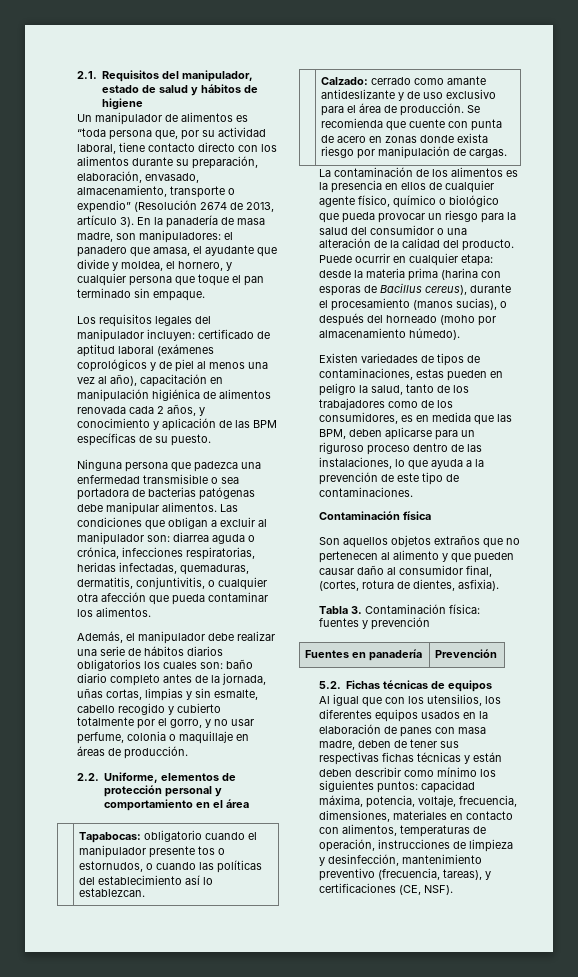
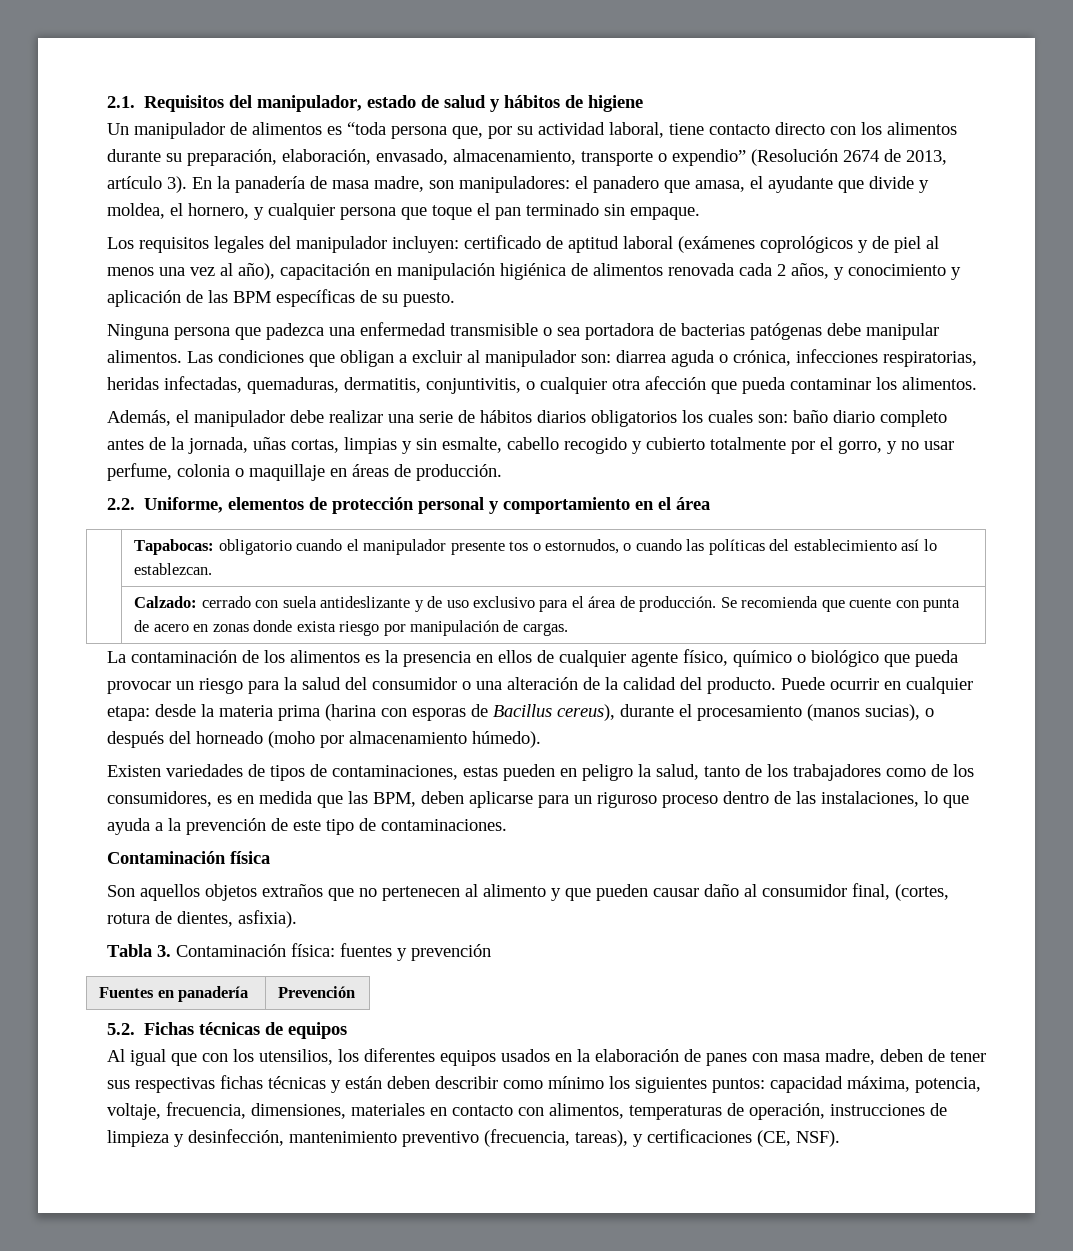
- | Calzado: cerrado como amante antideslizante y de uso exclusivo para el área de producción. Se recomienda que cuente con punta de acero en zonas donde exista riesgo por manipulación de cargas.
+ | Calzado: cerrado con suela antideslizante y de uso exclusivo para el área de producción. Se recomienda que cuente con punta de acero en zonas donde exista riesgo por manipulación de cargas.

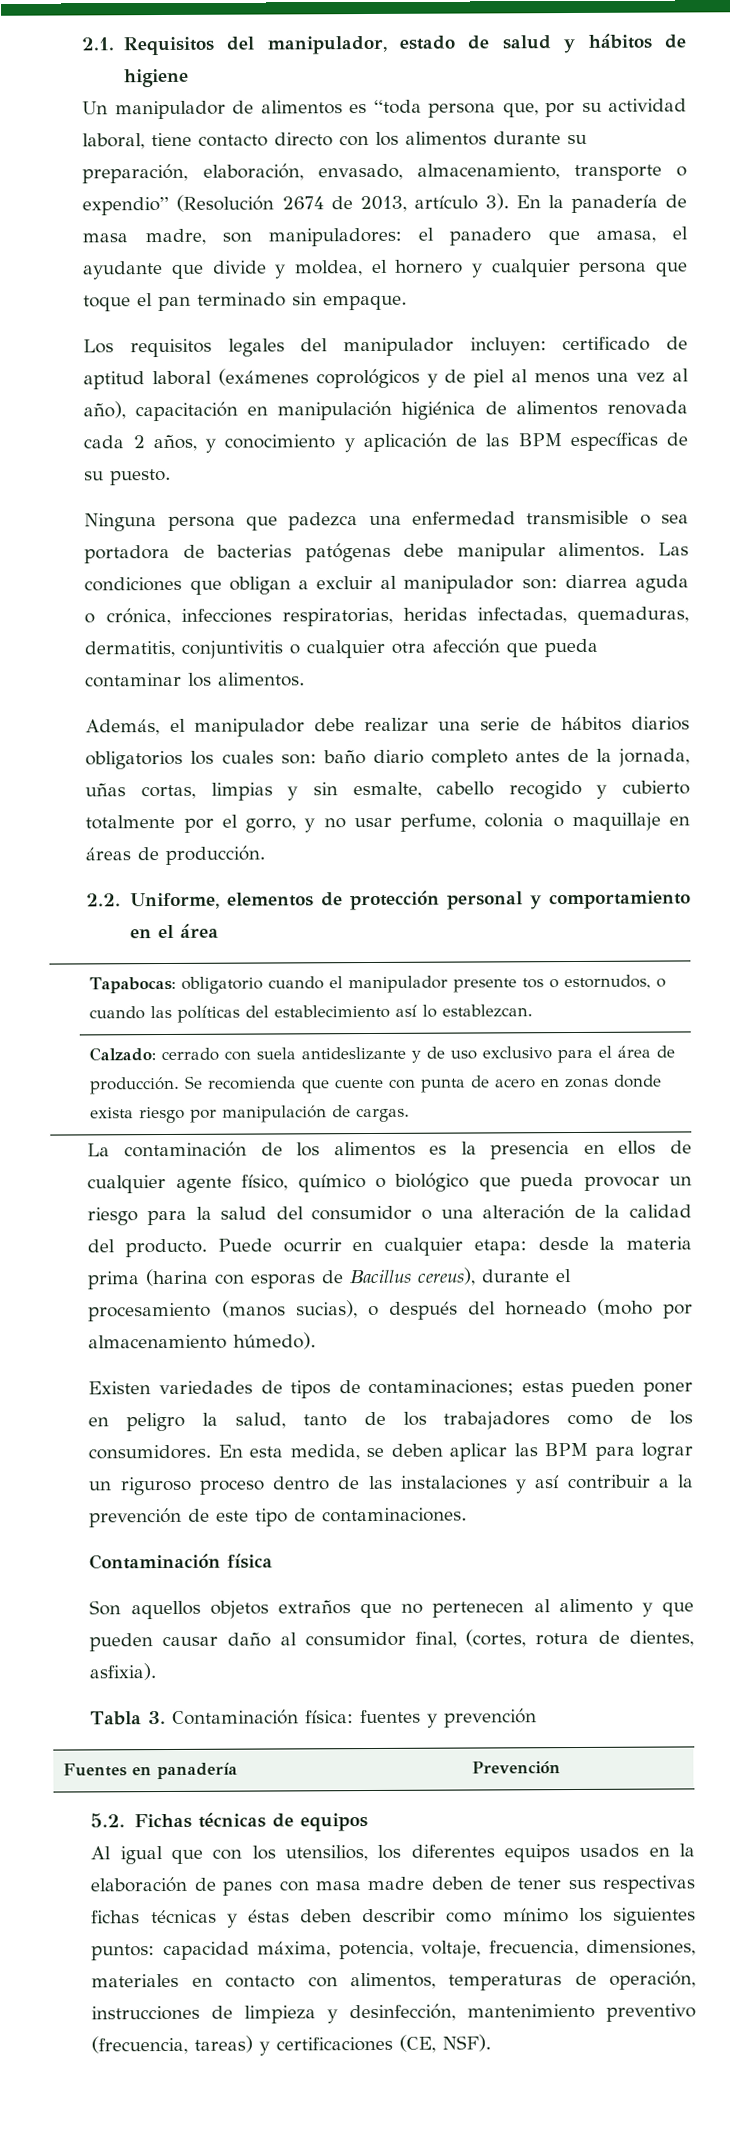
- En la panadería de masa madre, son manipuladores: el panadero que amasa, el ayudante que divide y moldea, el hornero, y cualquier persona que toque el pan terminado sin empaque.
+ En la panadería de masa madre, son manipuladores: el panadero que amasa, el ayudante que divide y moldea, el hornero y cualquier persona que toque el pan terminado sin empaque.
- Las condiciones que obligan a excluir al manipulador son: diarrea aguda o crónica, infecciones respiratorias, heridas infectadas, quemaduras, dermatitis, conjuntivitis, o cualquier otra afección que pueda contaminar los alimentos.
+ Las condiciones que obligan a excluir al manipulador son: diarrea aguda o crónica, infecciones respiratorias, heridas infectadas, quemaduras, dermatitis, conjuntivitis o cualquier otra afección que pueda contaminar los alimentos.
- Existen variedades de tipos de contaminaciones, estas pueden en peligro la salud, tanto de los trabajadores como de los consumidores, es en medida que las BPM, deben aplicarse para un riguroso proceso dentro de las instalaciones, lo que ayuda a la prevención de este tipo de contaminaciones.
+ Existen variedades de tipos de contaminaciones; estas pueden poner en peligro la salud, tanto de los trabajadores como de los consumidores. En esta medida, se deben aplicar las BPM para lograr un riguroso proceso dentro de las instalaciones y así contribuir a la prevención de este tipo de contaminaciones.
- Al igual que con los utensilios, los diferentes equipos usados en la elaboración de panes con masa madre, deben de tener sus respectivas fichas técnicas y están deben describir como mínimo los siguientes puntos: capacidad máxima, potencia, voltaje, frecuencia, dimensiones, materiales en contacto con alimentos, temperaturas de operación, instrucciones de limpieza y desinfección, mantenimiento preventivo (frecuencia, tareas), y certificaciones (CE, NSF).
+ Al igual que con los utensilios, los diferentes equipos usados en la elaboración de panes con masa madre deben de tener sus respectivas fichas técnicas y éstas deben describir como mínimo los siguientes puntos: capacidad máxima, potencia, voltaje, frecuencia, dimensiones, materiales en contacto con alimentos, temperaturas de operación, instrucciones de limpieza y desinfección, mantenimiento preventivo (frecuencia, tareas) y certificaciones (CE, NSF).

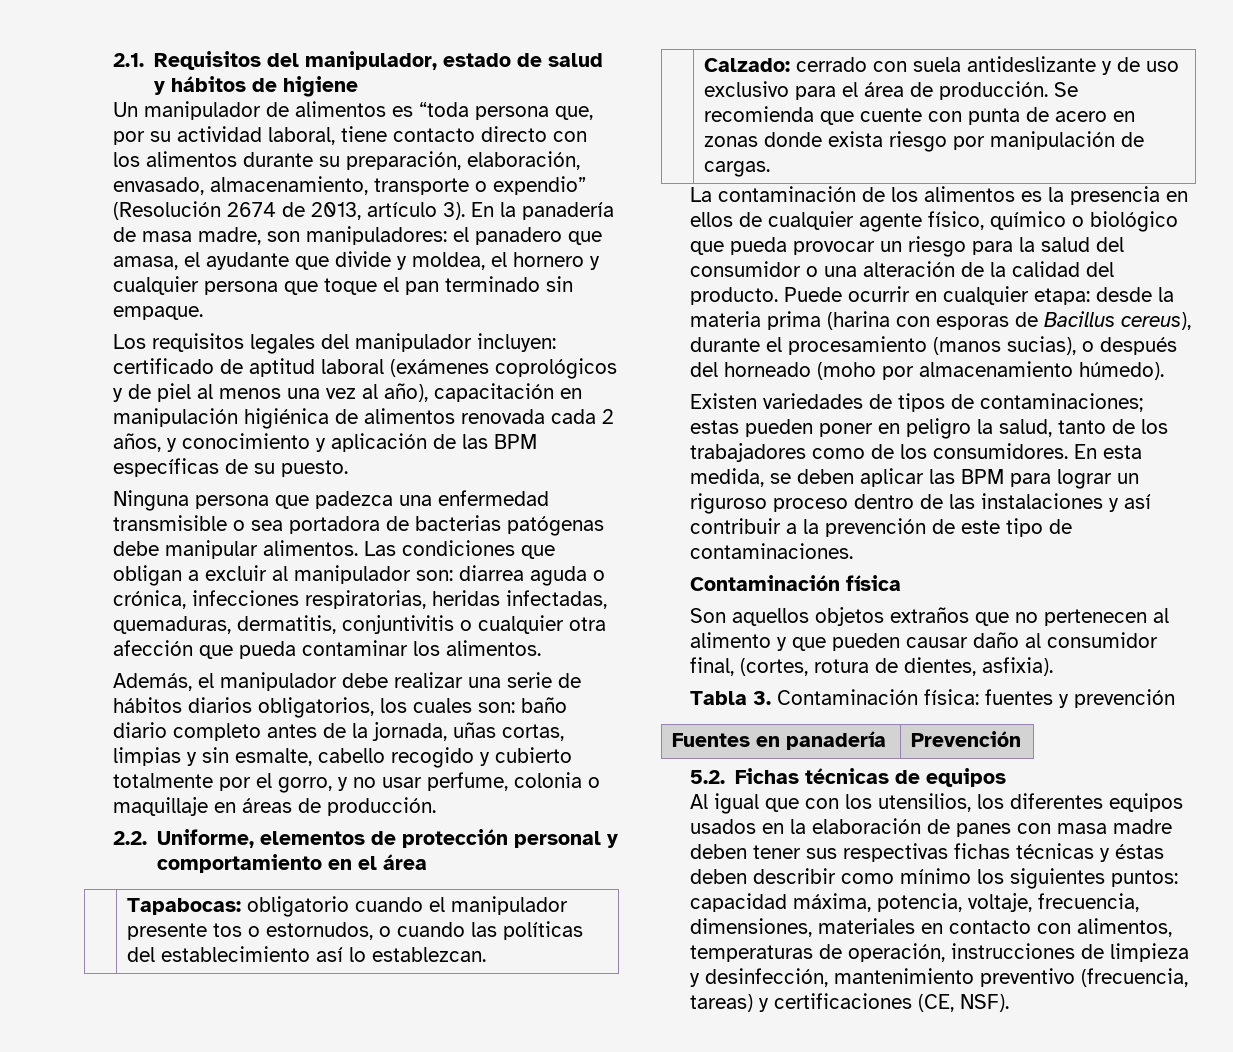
- Además, el manipulador debe realizar una serie de hábitos diarios obligatorios los cuales son: baño diario completo antes de la jornada, uñas cortas, limpias y sin esmalte, cabello recogido y cubierto totalmente por el gorro, y no usar perfume, colonia o maquillaje en áreas de producción.
+ Además, el manipulador debe realizar una serie de hábitos diarios obligatorios, los cuales son: baño diario completo antes de la jornada, uñas cortas, limpias y sin esmalte, cabello recogido y cubierto totalmente por el gorro, y no usar perfume, colonia o maquillaje en áreas de producción.
- Al igual que con los utensilios, los diferentes equipos usados en la elaboración de panes con masa madre deben de tener sus respectivas fichas técnicas y éstas deben describir como mínimo los siguientes puntos: capacidad máxima, potencia, voltaje, frecuencia, dimensiones, materiales en contacto con alimentos, temperaturas de operación, instrucciones de limpieza y desinfección, mantenimiento preventivo (frecuencia, tareas) y certificaciones (CE, NSF).
+ Al igual que con los utensilios, los diferentes equipos usados en la elaboración de panes con masa madre deben tener sus respectivas fichas técnicas y éstas deben describir como mínimo los siguientes puntos: capacidad máxima, potencia, voltaje, frecuencia, dimensiones, materiales en contacto con alimentos, temperaturas de operación, instrucciones de limpieza y desinfección, mantenimiento preventivo (frecuencia, tareas) y certificaciones (CE, NSF).

